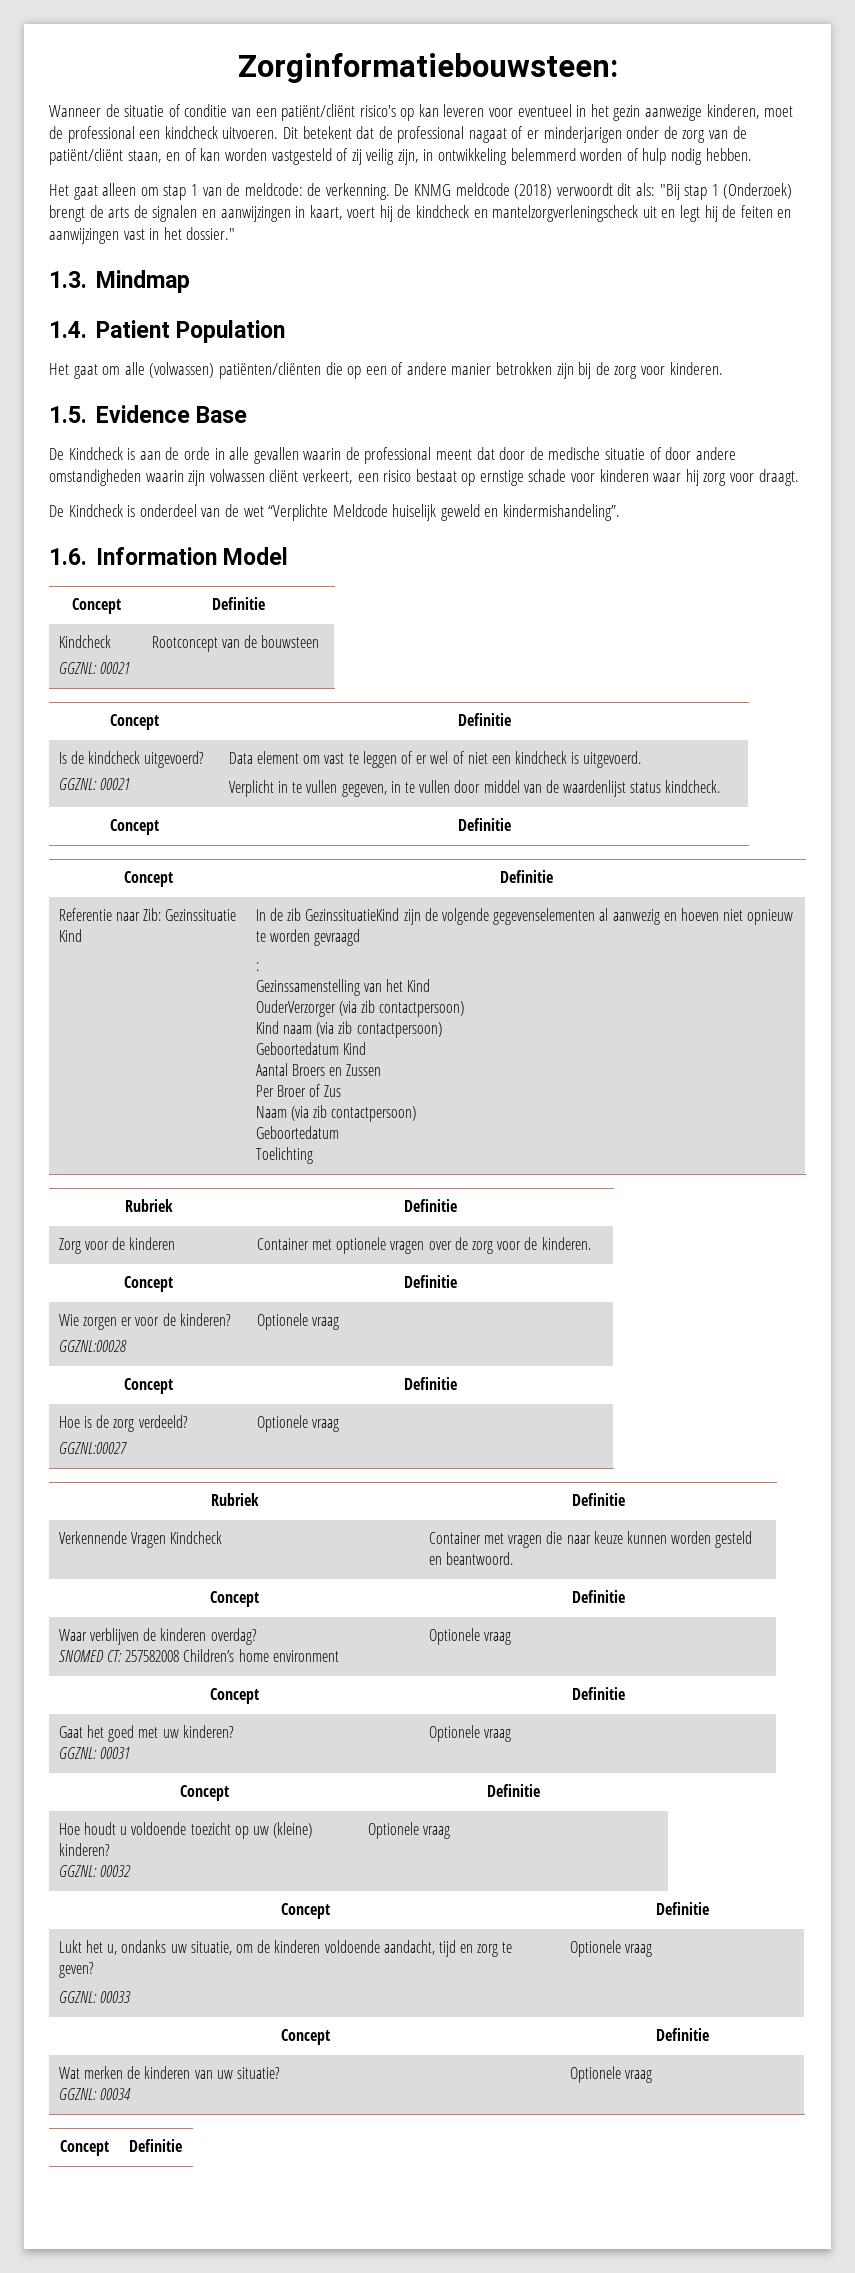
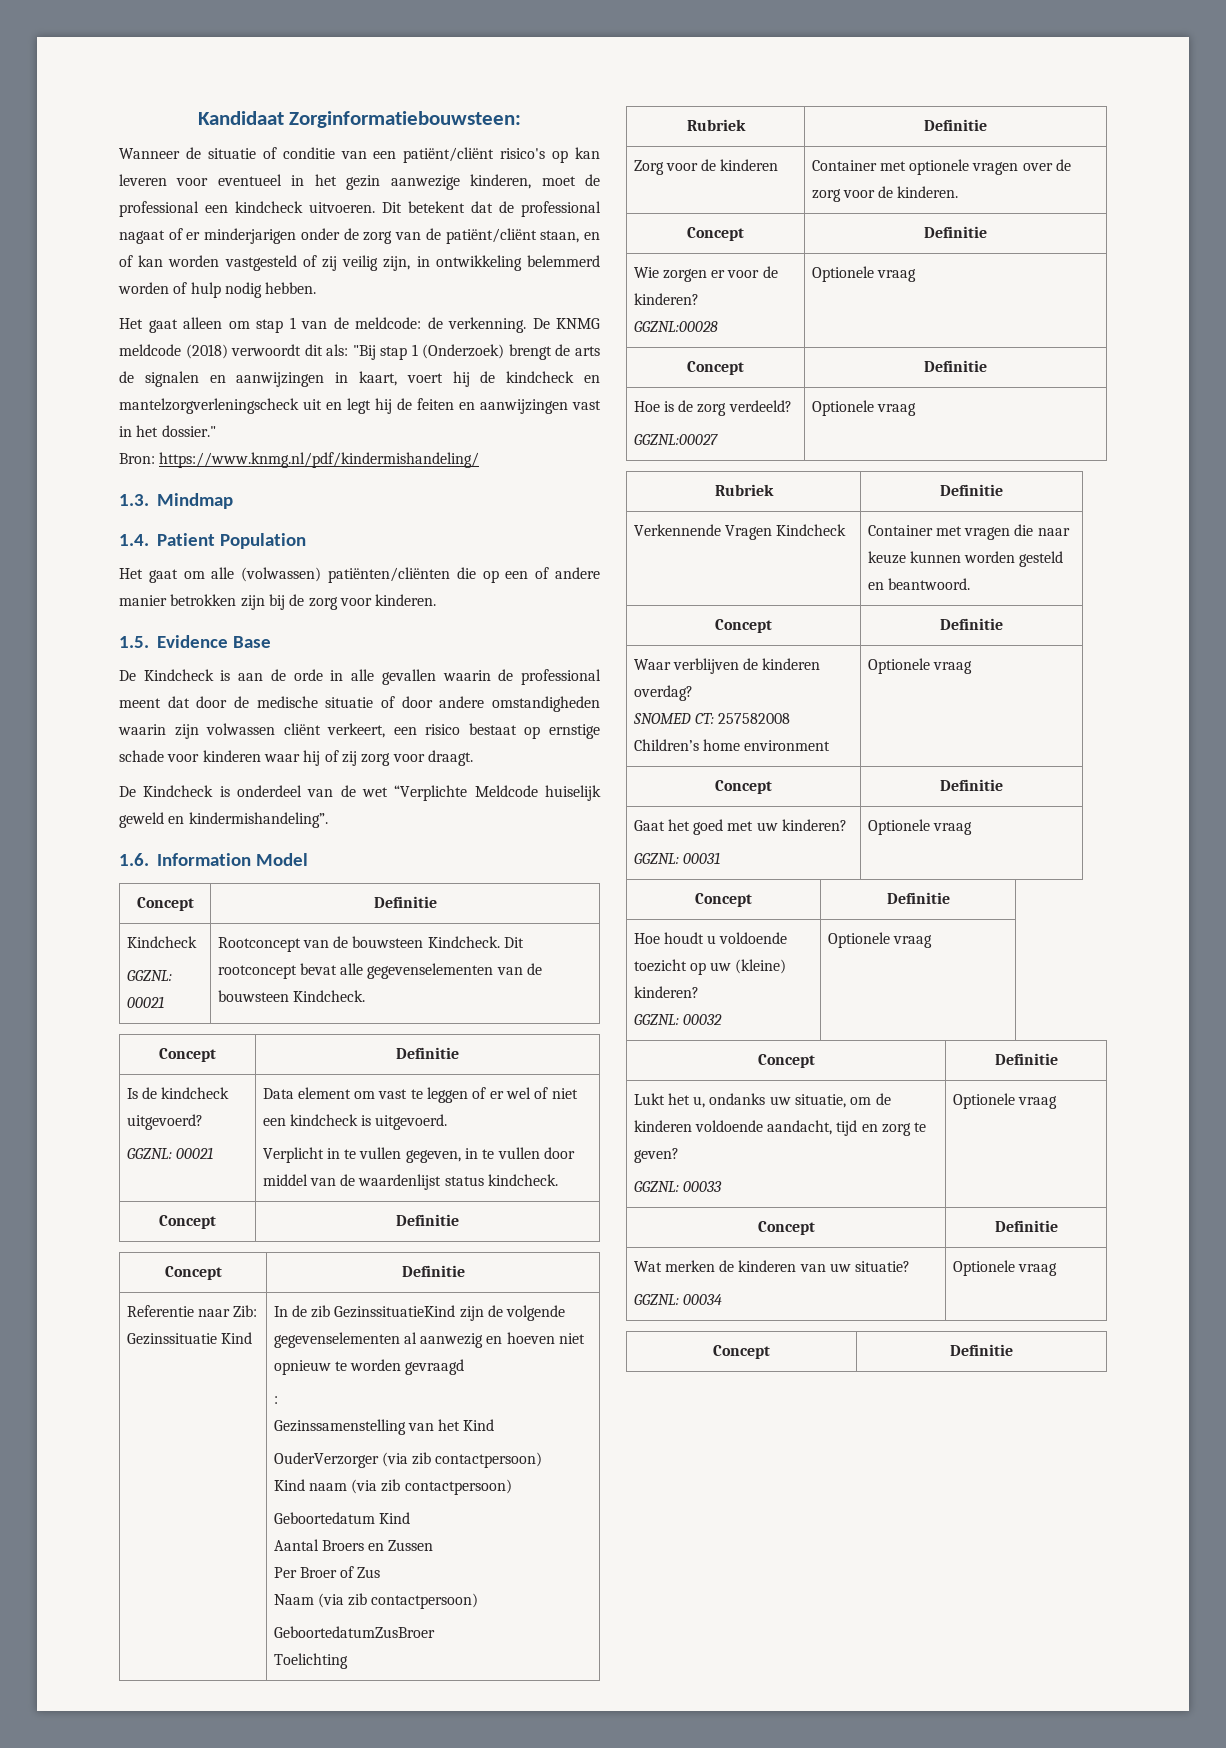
- Zorginformatiebouwsteen:
+ Kandidaat Zorginformatiebouwsteen:
+ Bron: https://www.knmg.nl/pdf/kindermishandeling/
- De Kindcheck is aan de orde in alle gevallen waarin de professional meent dat door de medische situatie of door andere omstandigheden waarin zijn volwassen cliënt verkeert, een risico bestaat op ernstige schade voor kinderen waar hij zorg voor draagt.
+ De Kindcheck is aan de orde in alle gevallen waarin de professional meent dat door de medische situatie of door andere omstandigheden waarin zijn volwassen cliënt verkeert, een risico bestaat op ernstige schade voor kinderen waar hij of zij zorg voor draagt.
  1.6. Information Model
  Concept | Definitie
  Kindcheck
- GGZNL: 00021 | Rootconcept van de bouwsteen
+ GGZNL: 00021 | Rootconcept van de bouwsteen Kindcheck. Dit rootconcept bevat alle gegevenselementen van de bouwsteen Kindcheck.
  Naam (via zib contactpersoon)
- Geboortedatum
+ GeboortedatumZusBroer

